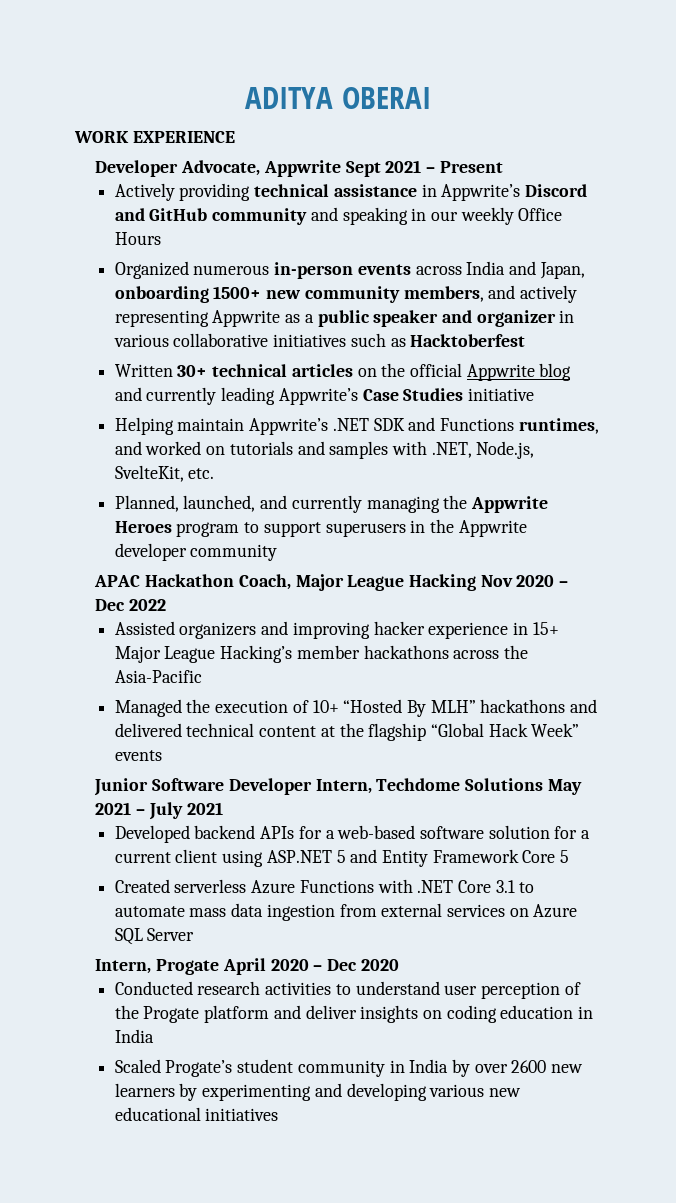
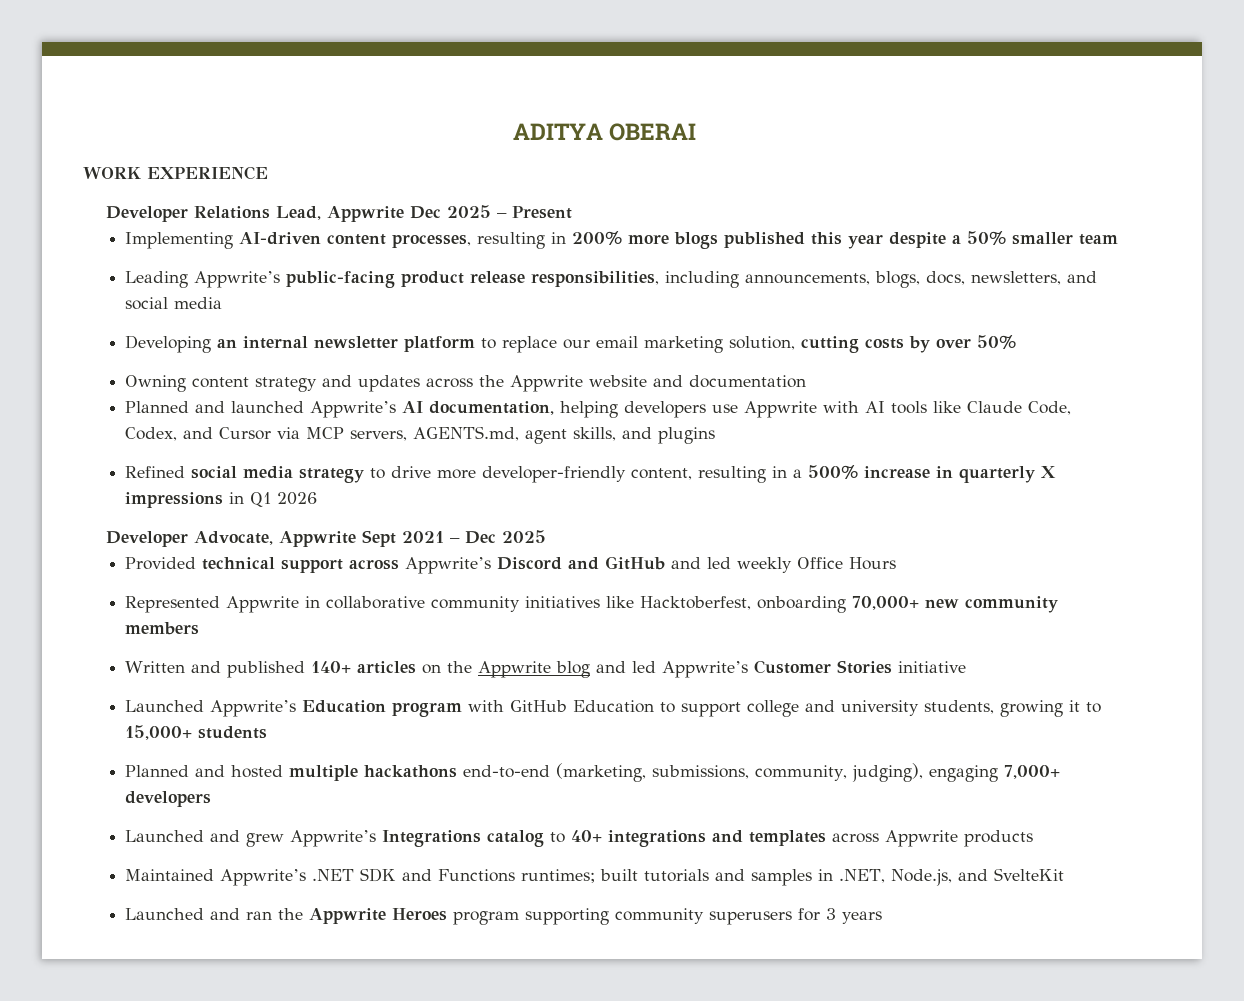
+ Developer Relations Lead, Appwrite Dec 2025 – Present
+ Implementing AI-driven content processes, resulting in 200% more blogs published this year despite a 50% smaller team
+ Leading Appwrite’s public-facing product release responsibilities, including announcements, blogs, docs, newsletters, and social media
+ Developing an internal newsletter platform to replace our email marketing solution, cutting costs by over 50%
+ Owning content strategy and updates across the Appwrite website and documentation
+ Planned and launched Appwrite’s AI documentation, helping developers use Appwrite with AI tools like Claude Code, Codex, and Cursor via MCP servers, AGENTS.md, agent skills, and plugins
+ Refined social media strategy to drive more developer-friendly content, resulting in a 500% increase in quarterly X impressions in Q1 2026
- Developer Advocate, Appwrite Sept 2021 – Present
- Actively providing technical assistance in Appwrite’s Discord and GitHub community and speaking in our weekly Office Hours
- Organized numerous in-person events across India and Japan, onboarding 1500+ new community members, and actively representing Appwrite as a public speaker and organizer in various collaborative initiatives such as Hacktoberfest
- Written 30+ technical articles on the official Appwrite blog and currently leading Appwrite’s Case Studies initiative
- Helping maintain Appwrite’s .NET SDK and Functions runtimes, and worked on tutorials and samples with .NET, Node.js, SvelteKit, etc.
- Planned, launched, and currently managing the Appwrite Heroes program to support superusers in the Appwrite developer community
- APAC Hackathon Coach, Major League Hacking Nov 2020 – Dec 2022
- Assisted organizers and improving hacker experience in 15+ Major League Hacking’s member hackathons across the Asia-Pacific
- Managed the execution of 10+ “Hosted By MLH” hackathons and delivered technical content at the flagship “Global Hack Week” events
- Junior Software Developer Intern, Techdome Solutions May 2021 – July 2021
- Developed backend APIs for a web-based software solution for a current client using ASP.NET 5 and Entity Framework Core 5
- Created serverless Azure Functions with .NET Core 3.1 to automate mass data ingestion from external services on Azure SQL Server
- Intern, Progate April 2020 – Dec 2020
- Conducted research activities to understand user perception of the Progate platform and deliver insights on coding education in India
- Scaled Progate’s student community in India by over 2600 new learners by experimenting and developing various new educational initiatives
+ Developer Advocate, Appwrite Sept 2021 – Dec 2025
+ Provided technical support across Appwrite’s Discord and GitHub and led weekly Office Hours
+ Represented Appwrite in collaborative community initiatives like Hacktoberfest, onboarding 70,000+ new community members
+ Written and published 140+ articles on the Appwrite blog and led Appwrite’s Customer Stories initiative
+ Launched Appwrite’s Education program with GitHub Education to support college and university students, growing it to 15,000+ students
+ Planned and hosted multiple hackathons end-to-end (marketing, submissions, community, judging), engaging 7,000+ developers
+ Launched and grew Appwrite’s Integrations catalog to 40+ integrations and templates across Appwrite products
+ Maintained Appwrite’s .NET SDK and Functions runtimes; built tutorials and samples in .NET, Node.js, and SvelteKit
+ Launched and ran the Appwrite Heroes program supporting community superusers for 3 years

